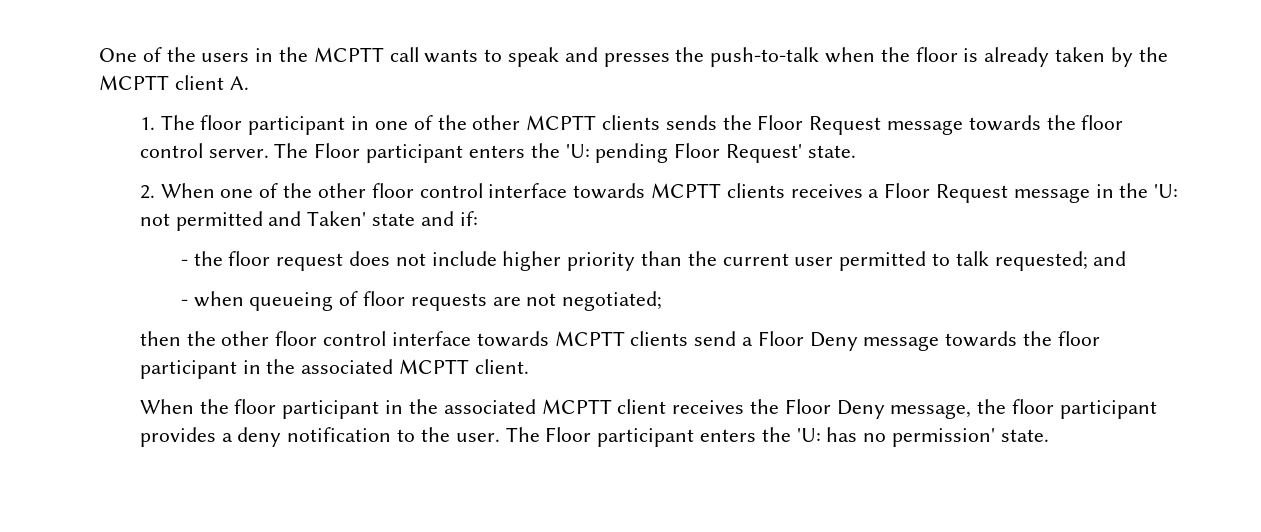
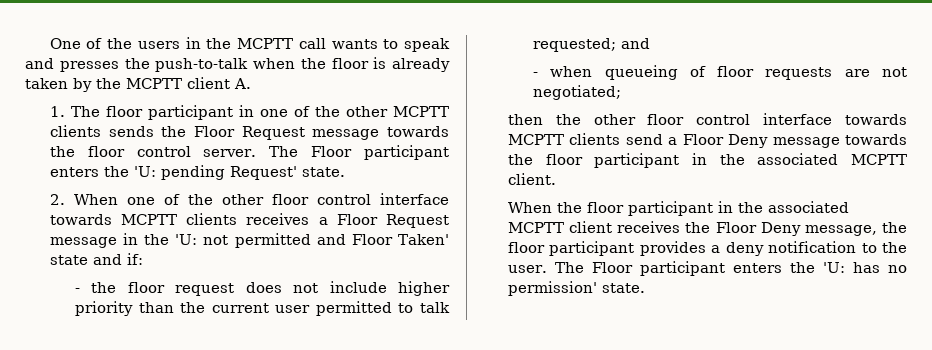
- The Floor participant enters the 'U: pending Floor Request' state.
+ The Floor participant enters the 'U: pending Request' state.
- 2. When one of the other floor control interface towards MCPTT clients receives a Floor Request message in the 'U: not permitted and Taken' state and if:
+ 2. When one of the other floor control interface towards MCPTT clients receives a Floor Request message in the 'U: not permitted and Floor Taken' state and if:

